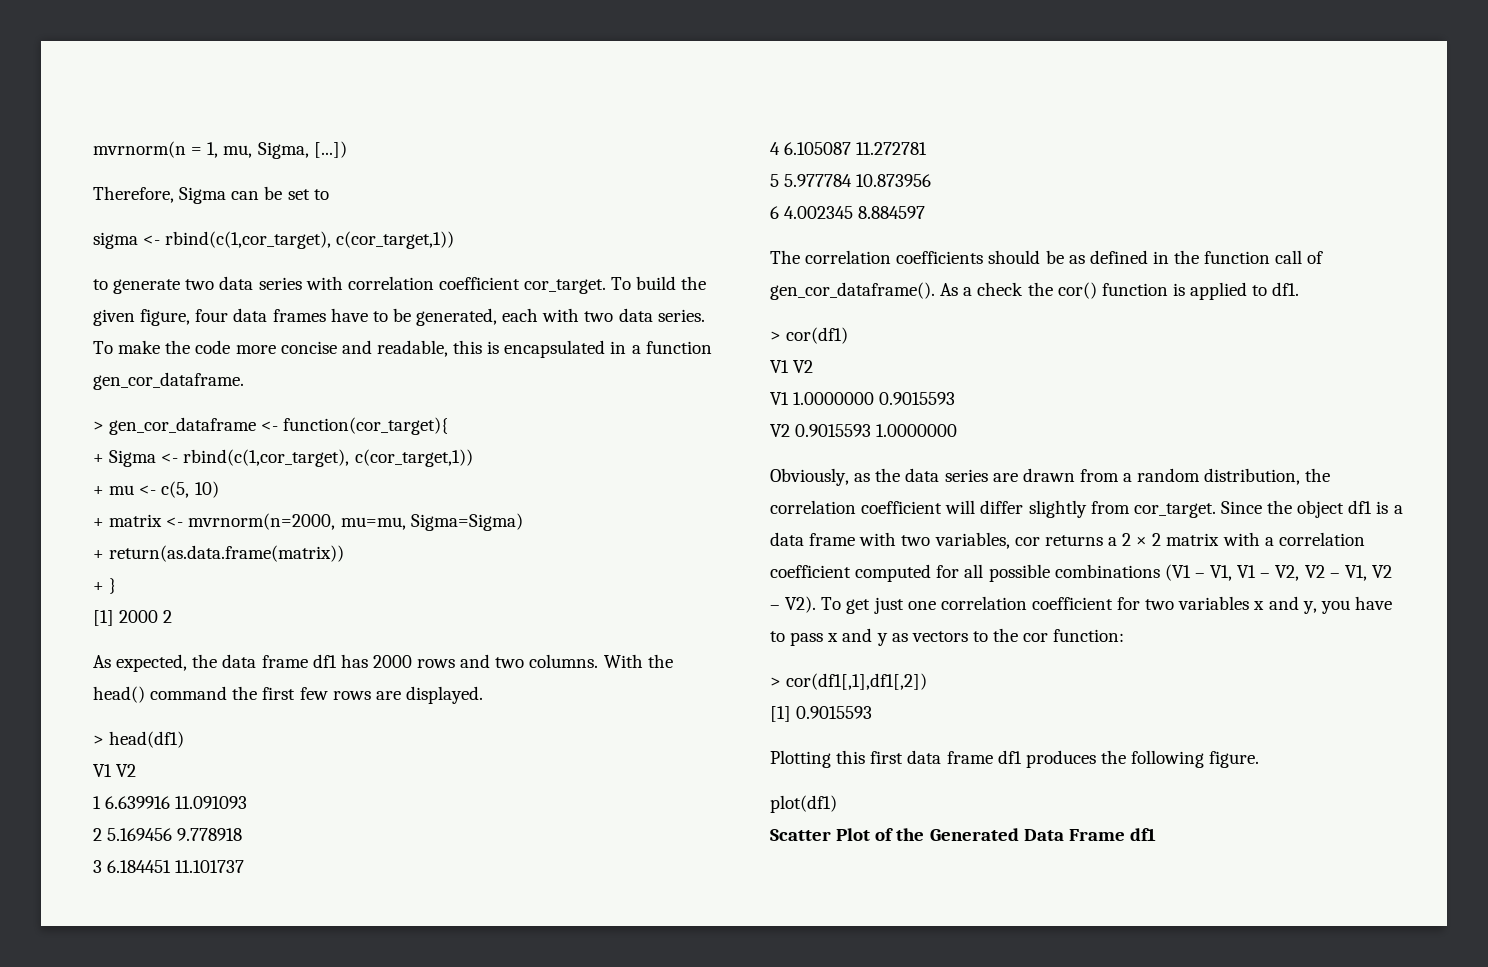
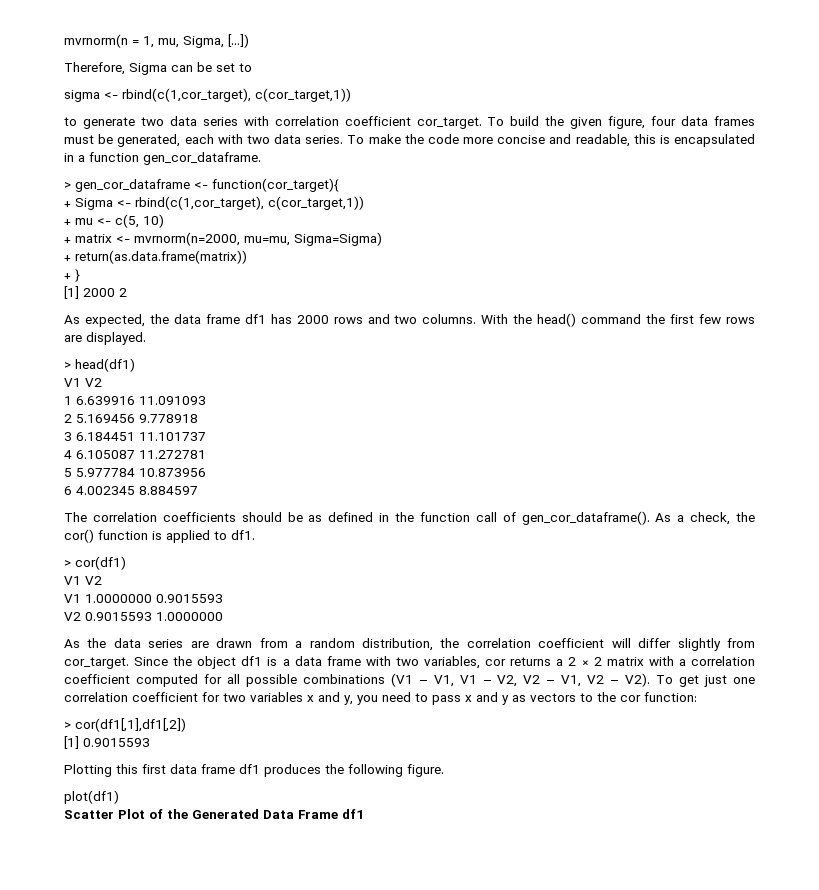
- To build the given figure, four data frames have to be generated, each with two data series.
+ To build the given figure, four data frames must be generated, each with two data series.
- As a check the cor() function is applied to df1.
+ As a check, the cor() function is applied to df1.
- Obviously, as the data series are drawn from a random distribution, the correlation coefficient will differ slightly from cor_target.
+ As the data series are drawn from a random distribution, the correlation coefficient will differ slightly from cor_target.
- Since the object df1 is a data frame with two variables, cor returns a 2 × 2 matrix with a correlation coefficient computed for all possible combinations (V1 – V1, V1 – V2, V2 – V1, V2 – V2). To get just one correlation coefficient for two variables x and y, you have to pass x and y as vectors to the cor function:
+ Since the object df1 is a data frame with two variables, cor returns a 2 × 2 matrix with a correlation coefficient computed for all possible combinations (V1 – V1, V1 – V2, V2 – V1, V2 – V2). To get just one correlation coefficient for two variables x and y, you need to pass x and y as vectors to the cor function:

